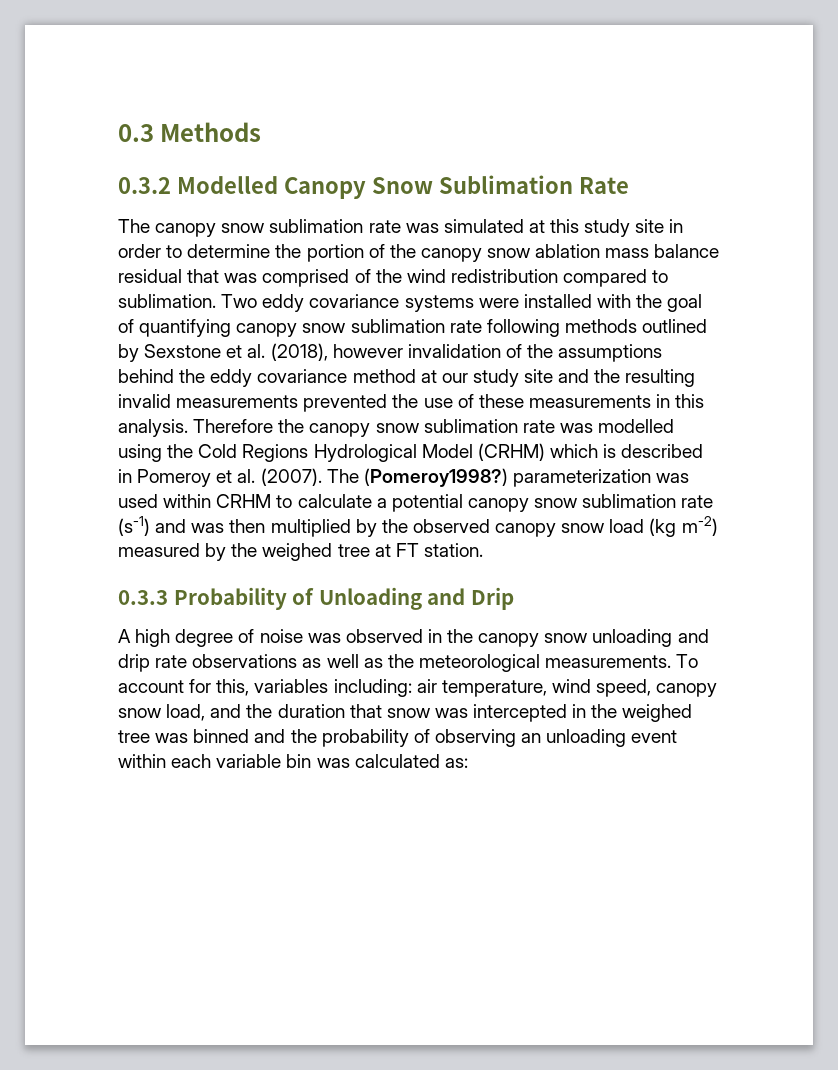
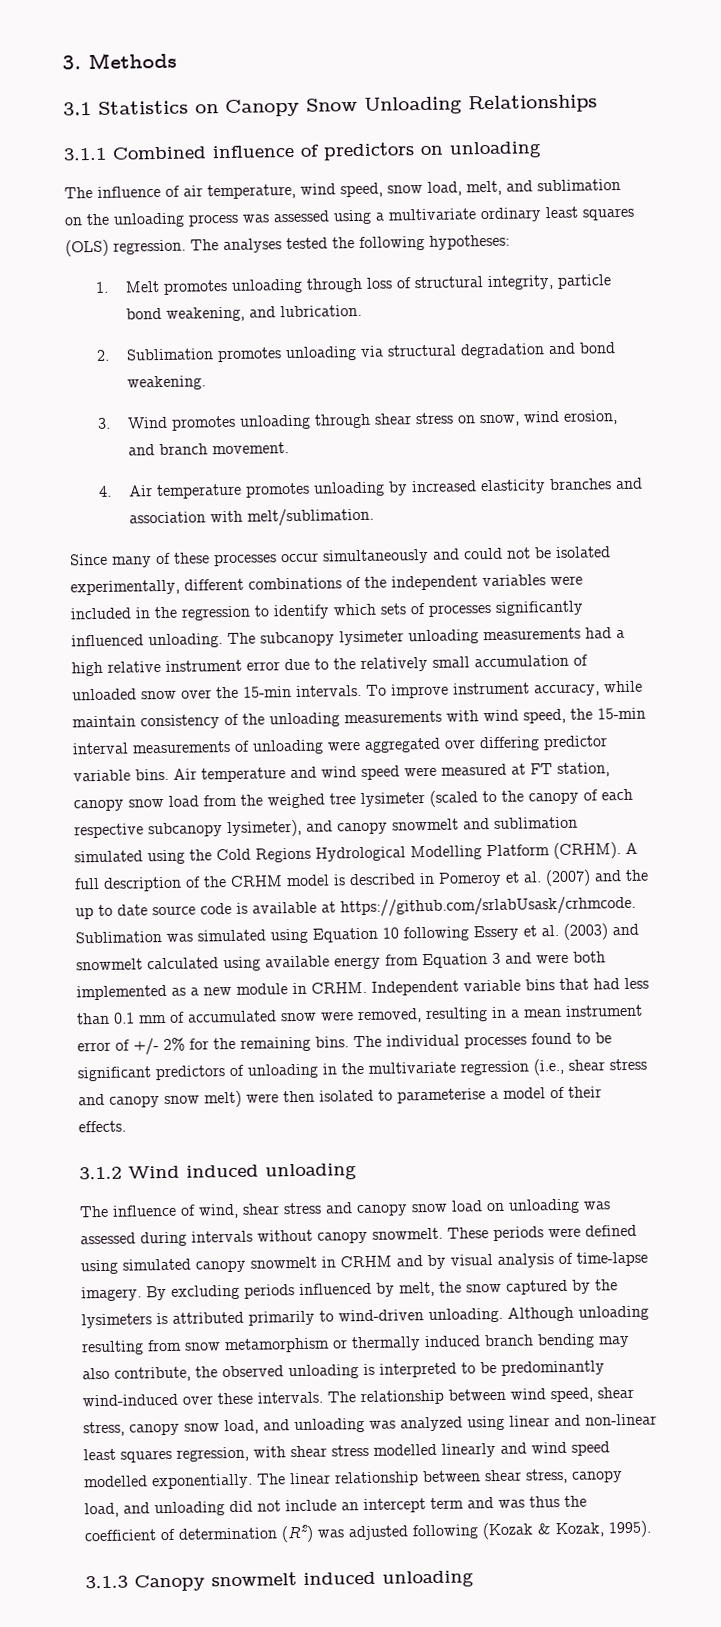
- 0.3 Methods
+ 3. Methods
- 0.3.2 Modelled Canopy Snow Sublimation Rate
- The canopy snow sublimation rate was simulated at this study site in order to determine the portion of the canopy snow ablation mass balance residual that was comprised of the wind redistribution compared to sublimation. Two eddy covariance systems were installed with the goal of quantifying canopy snow sublimation rate following methods outlined by Sexstone et al. (2018), however invalidation of the assumptions behind the eddy covariance method at our study site and the resulting invalid measurements prevented the use of these measurements in this analysis. Therefore the canopy snow sublimation rate was modelled using the Cold Regions Hydrological Model (CRHM) which is described in Pomeroy et al. (2007). The (Pomeroy1998?) parameterization was used within CRHM to calculate a potential canopy snow sublimation rate (s-1) and was then multiplied by the observed canopy snow load (kg m-2) measured by the weighed tree at FT station.
- 0.3.3 Probability of Unloading and Drip
- A high degree of noise was observed in the canopy snow unloading and drip rate observations as well as the meteorological measurements. To account for this, variables including: air temperature, wind speed, canopy snow load, and the duration that snow was intercepted in the weighed tree was binned and the probability of observing an unloading event within each variable bin was calculated as:
+ 3.1 Statistics on Canopy Snow Unloading Relationships
+ 3.1.1 Combined influence of predictors on unloading
+ The influence of air temperature, wind speed, snow load, melt, and sublimation on the unloading process was assessed using a multivariate ordinary least squares (OLS) regression. The analyses tested the following hypotheses:
+ 1. Melt promotes unloading through loss of structural integrity, particle bond weakening, and lubrication.
+ 2. Sublimation promotes unloading via structural degradation and bond weakening.
+ 3. Wind promotes unloading through shear stress on snow, wind erosion, and branch movement.
+ 4. Air temperature promotes unloading by increased elasticity branches and association with melt/sublimation.
+ Since many of these processes occur simultaneously and could not be isolated experimentally, different combinations of the independent variables were included in the regression to identify which sets of processes significantly influenced unloading. The subcanopy lysimeter unloading measurements had a high relative instrument error due to the relatively small accumulation of unloaded snow over the 15-min intervals. To improve instrument accuracy, while maintain consistency of the unloading measurements with wind speed, the 15-min interval measurements of unloading were aggregated over differing predictor variable bins. Air temperature and wind speed were measured at FT station, canopy snow load from the weighed tree lysimeter (scaled to the canopy of each respective subcanopy lysimeter), and canopy snowmelt and sublimation simulated using the Cold Regions Hydrological Modelling Platform (CRHM). A full description of the CRHM model is described in Pomeroy et al. (2007) and the up to date source code is available at https://github.com/srlabUsask/crhmcode. Sublimation was simulated using Equation 10 following Essery et al. (2003) and snowmelt calculated using available energy from Equation 3 and were both implemented as a new module in CRHM. Independent variable bins that had less than 0.1 mm of accumulated snow were removed, resulting in a mean instrument error of +/- 2% for the remaining bins. The individual processes found to be significant predictors of unloading in the multivariate regression (i.e., shear stress and canopy snow melt) were then isolated to parameterise a model of their effects.
+ 3.1.2 Wind induced unloading
+ The influence of wind, shear stress and canopy snow load on unloading was assessed during intervals without canopy snowmelt. These periods were defined using simulated canopy snowmelt in CRHM and by visual analysis of time-lapse imagery. By excluding periods influenced by melt, the snow captured by the lysimeters is attributed primarily to wind-driven unloading. Although unloading resulting from snow metamorphism or thermally induced branch bending may also contribute, the observed unloading is interpreted to be predominantly wind-induced over these intervals. The relationship between wind speed, shear stress, canopy snow load, and unloading was analyzed using linear and non-linear least squares regression, with shear stress modelled linearly and wind speed modelled exponentially. The linear relationship between shear stress, canopy load, and unloading did not include an intercept term and was thus the coefficient of determination (R2) was adjusted following (Kozak & Kozak, 1995).
+ 3.1.3 Canopy snowmelt induced unloading

